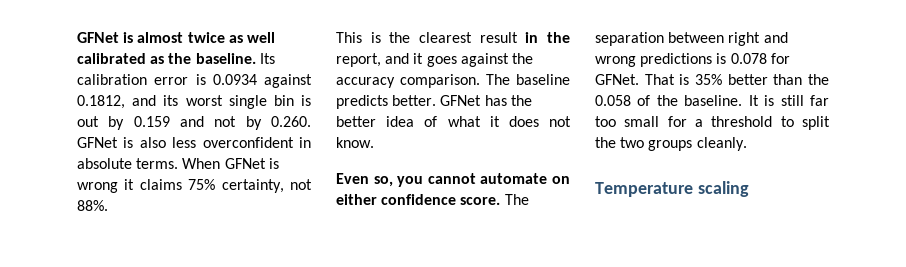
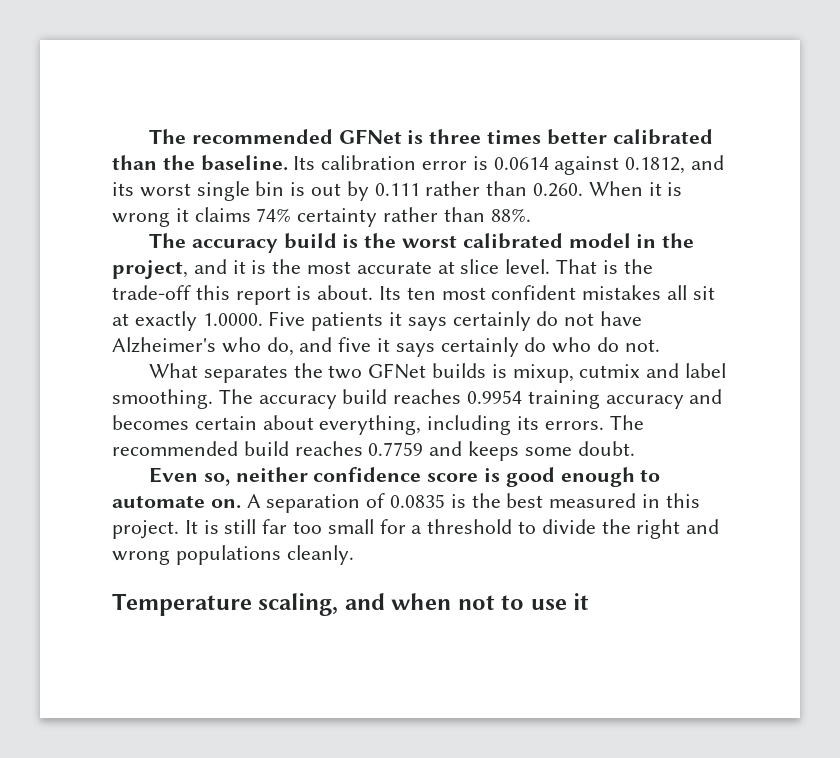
- GFNet is almost twice as well calibrated as the baseline.
+ The recommended GFNet is three times better calibrated than the baseline.
- Its calibration error is 0.0934 against 0.1812, and its worst single bin is out by 0.159 and not by 0.260. GFNet is also less overconfident in absolute terms. When GFNet is wrong it claims 75% certainty, not 88%.
- This is the clearest result in the report, and it goes against the accuracy comparison. The baseline predicts better. GFNet has the better idea of what it does not know.
- Even so, you cannot automate on either confidence score. The separation between right and wrong predictions is 0.078 for GFNet. That is 35% better than the 0.058 of the baseline.
+ Its calibration error is 0.0614 against 0.1812, and its worst single bin is out by 0.111 rather than 0.260. When it is wrong it claims 74% certainty rather than 88%.
+ The accuracy build is the worst calibrated model in the project, and it is the most accurate at slice level. That is the trade-off this report is about. Its ten most confident mistakes all sit at exactly 1.0000. Five patients it says certainly do not have Alzheimer's who do, and five it says certainly do who do not.
+ What separates the two GFNet builds is mixup, cutmix and label smoothing. The accuracy build reaches 0.9954 training accuracy and becomes certain about everything, including its errors. The recommended build reaches 0.7759 and keeps some doubt.
+ Even so, neither confidence score is good enough to automate on. A separation of 0.0835 is the best measured in this project.
- It is still far too small for a threshold to split the two groups cleanly.
- Temperature scaling
+ It is still far too small for a threshold to divide the right and wrong populations cleanly.
+ Temperature scaling, and when not to use it

